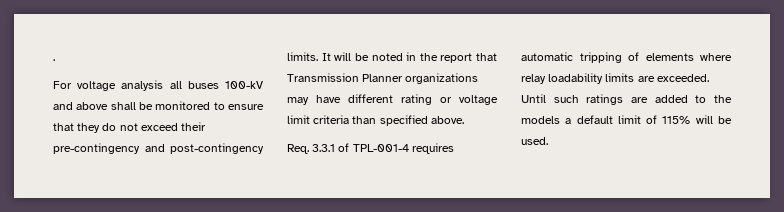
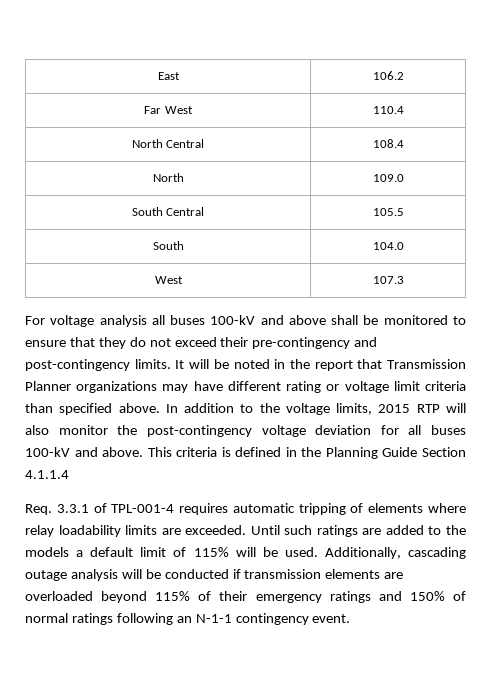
- .
+ East | 106.2
+ Far West | 110.4
+ North Central | 108.4
+ North | 109.0
+ South Central | 105.5
+ South | 104.0
+ West | 107.3
+ In addition to the voltage limits, 2015 RTP will also monitor the post-contingency voltage deviation for all buses 100-kV and above. This criteria is defined in the Planning Guide Section 4.1.1.4
+ Additionally, cascading outage analysis will be conducted if transmission elements are overloaded beyond 115% of their emergency ratings and 150% of normal ratings following an N-1-1 contingency event.

